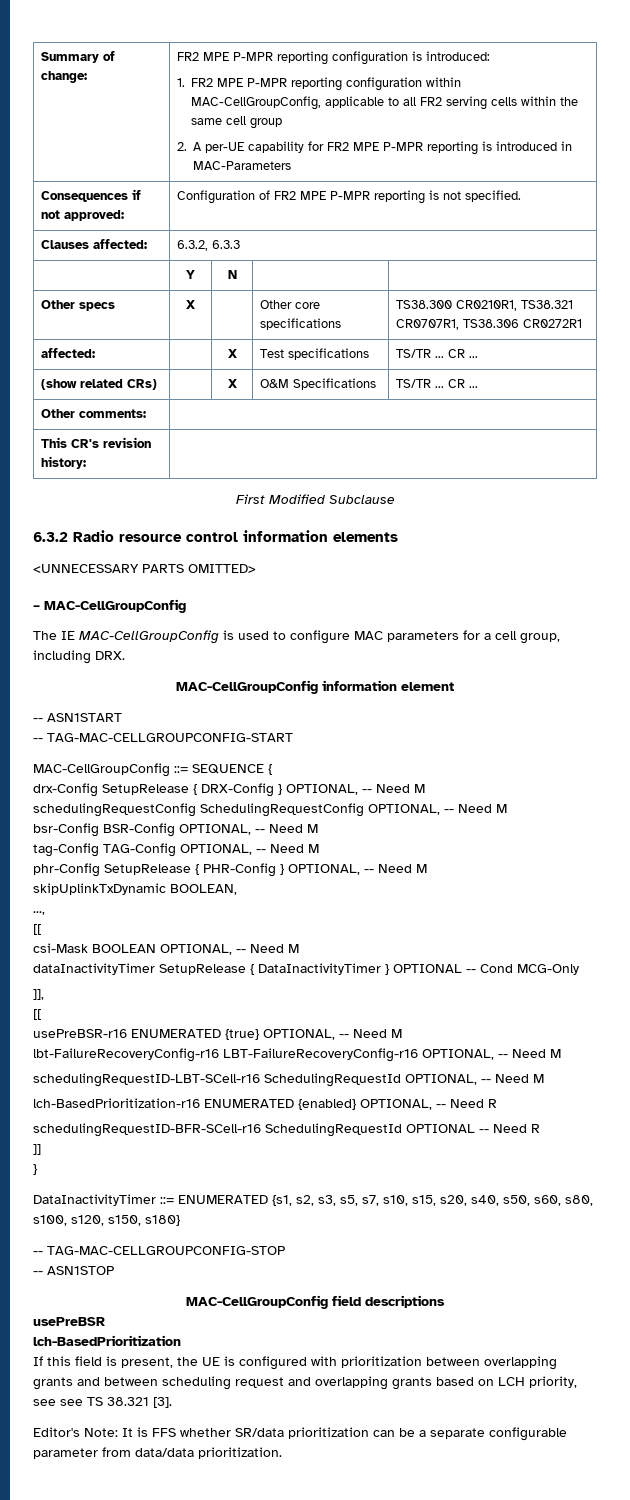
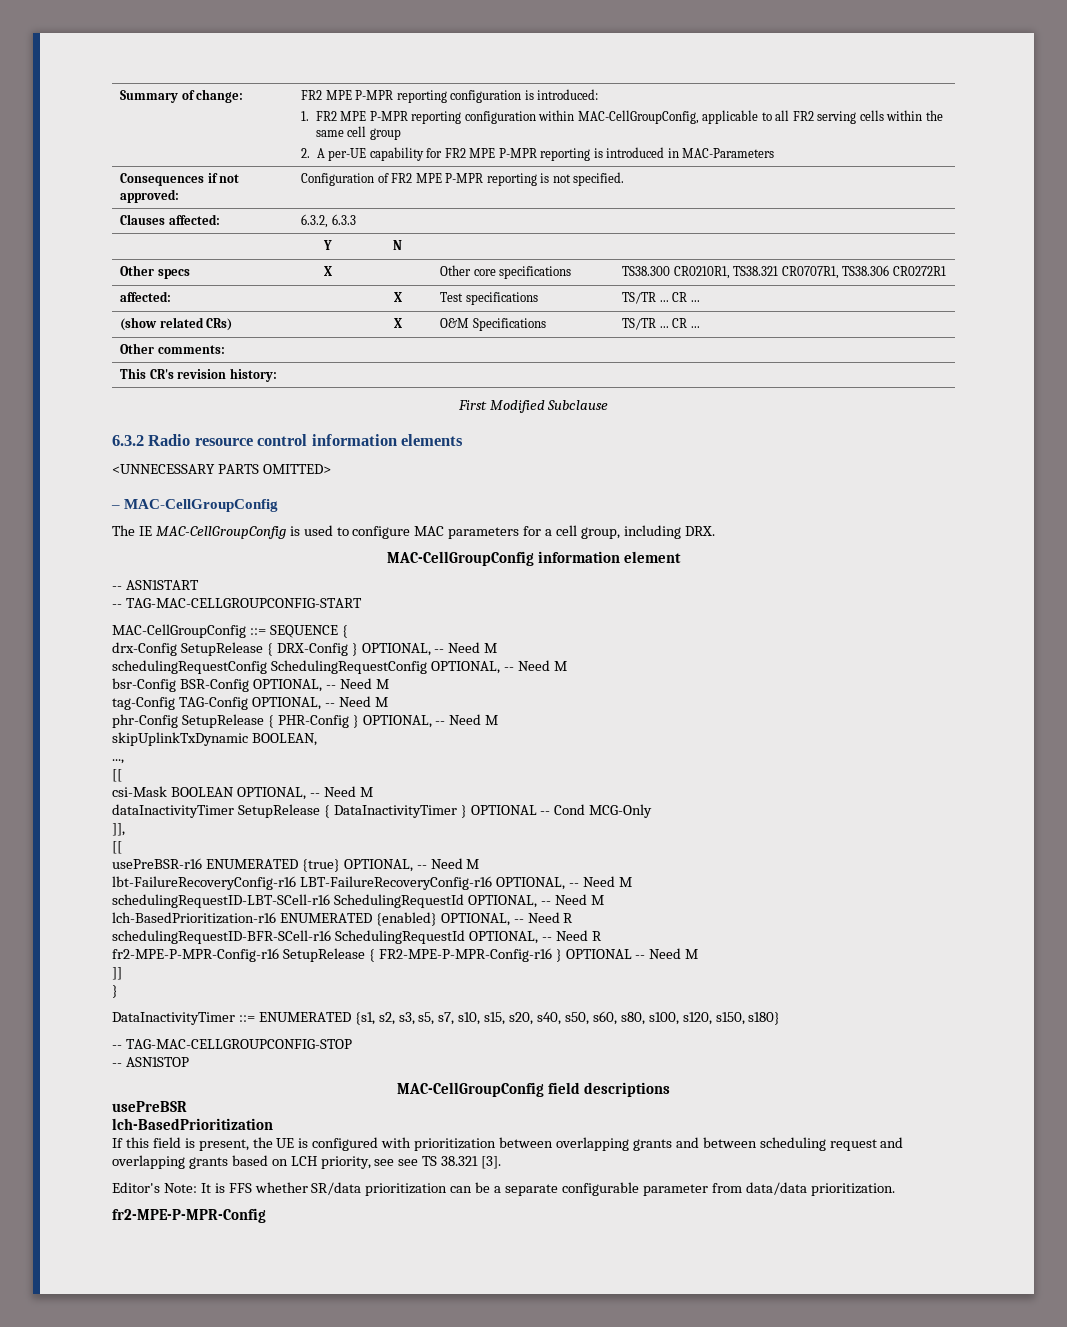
- schedulingRequestID-BFR-SCell-r16 SchedulingRequestId OPTIONAL -- Need R
+ schedulingRequestID-BFR-SCell-r16 SchedulingRequestId OPTIONAL, -- Need R
+ fr2-MPE-P-MPR-Config-r16 SetupRelease { FR2-MPE-P-MPR-Config-r16 } OPTIONAL -- Need M
+ fr2-MPE-P-MPR-Config

